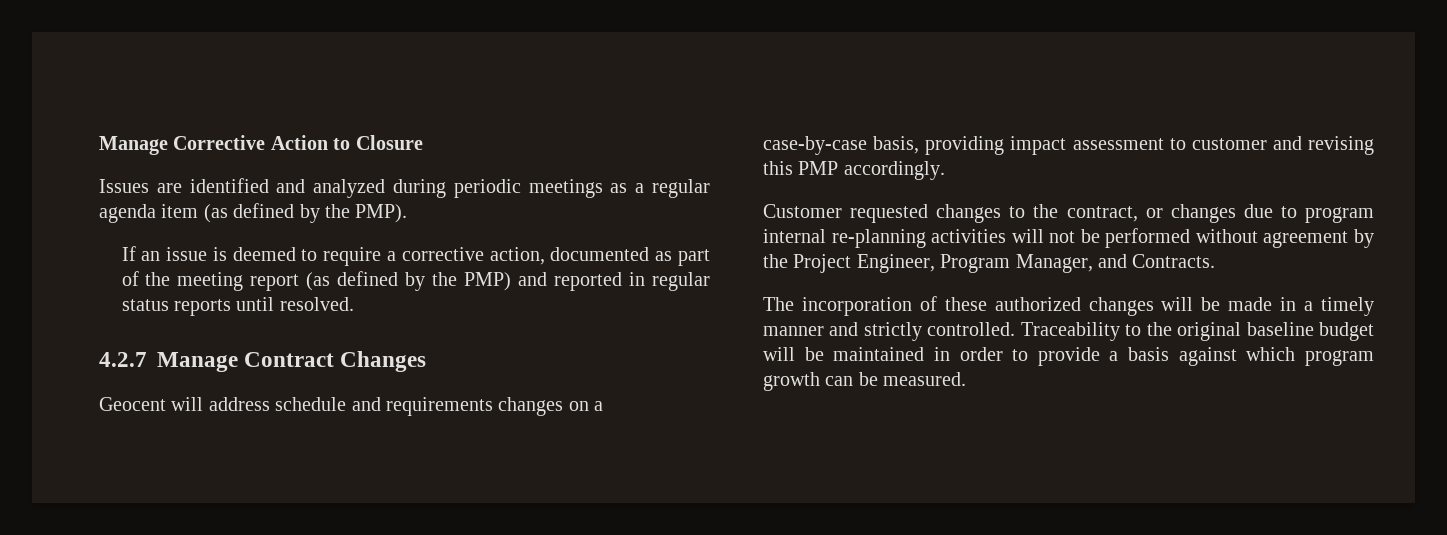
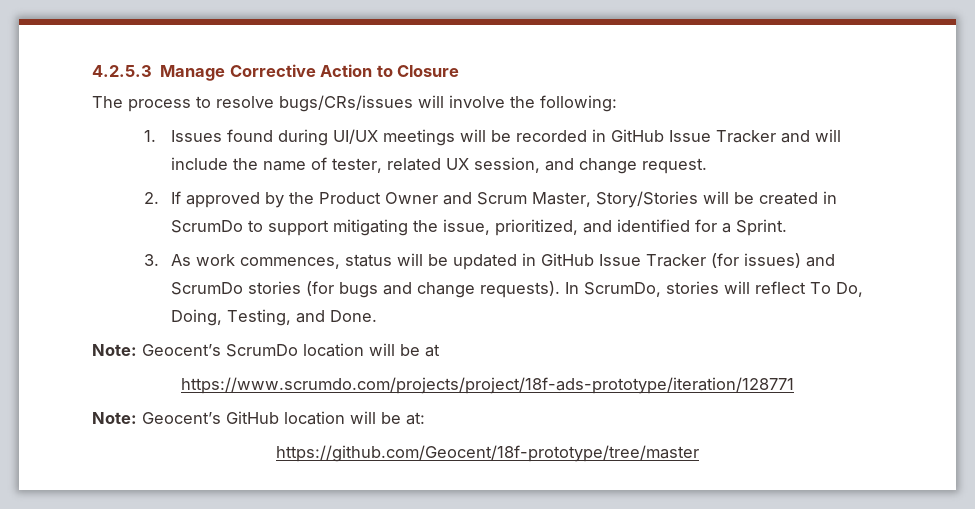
- Manage Corrective Action to Closure
+ 4.2.5.3 Manage Corrective Action to Closure
- Issues are identified and analyzed during periodic meetings as a regular agenda item (as defined by the PMP).
- If an issue is deemed to require a corrective action, documented as part of the meeting report (as defined by the PMP) and reported in regular status reports until resolved.
- 4.2.7 Manage Contract Changes
- Geocent will address schedule and requirements changes on a case-by-case basis, providing impact assessment to customer and revising this PMP accordingly.
- Customer requested changes to the contract, or changes due to program internal re-planning activities will not be performed without agreement by the Project Engineer, Program Manager, and Contracts.
- The incorporation of these authorized changes will be made in a timely manner and strictly controlled. Traceability to the original baseline budget will be maintained in order to provide a basis against which program growth can be measured.
+ The process to resolve bugs/CRs/issues will involve the following:
+ 1. Issues found during UI/UX meetings will be recorded in GitHub Issue Tracker and will include the name of tester, related UX session, and change request.
+ 2. If approved by the Product Owner and Scrum Master, Story/Stories will be created in ScrumDo to support mitigating the issue, prioritized, and identified for a Sprint.
+ 3. As work commences, status will be updated in GitHub Issue Tracker (for issues) and ScrumDo stories (for bugs and change requests). In ScrumDo, stories will reflect To Do, Doing, Testing, and Done.
+ Note: Geocent’s ScrumDo location will be at
+ https://www.scrumdo.com/projects/project/18f-ads-prototype/iteration/128771
+ Note: Geocent’s GitHub location will be at:
+ https://github.com/Geocent/18f-prototype/tree/master

